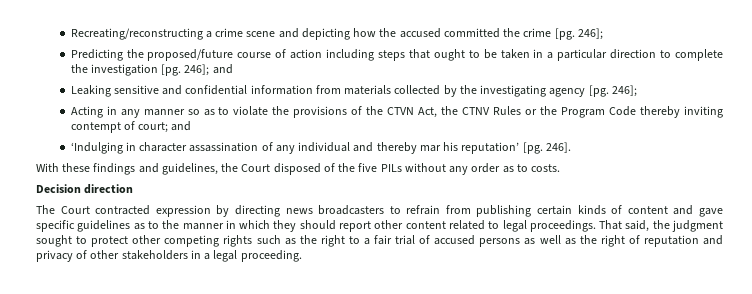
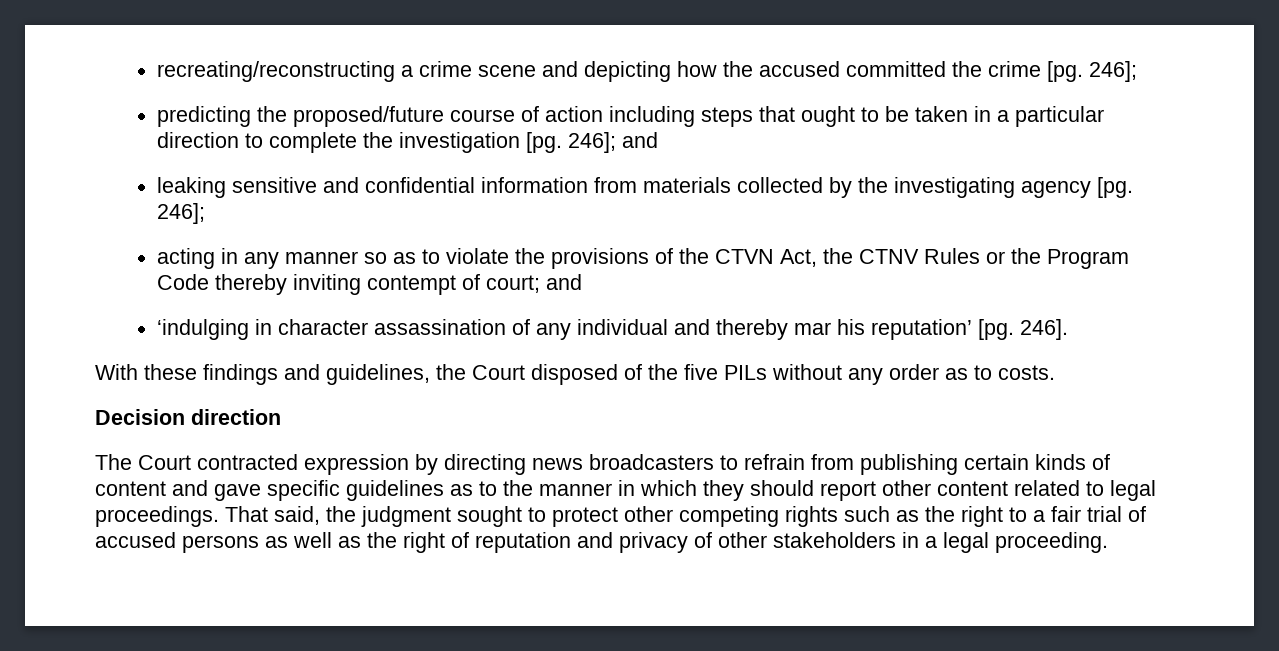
- Recreating/reconstructing a crime scene and depicting how the accused committed the crime [pg.
+ recreating/reconstructing a crime scene and depicting how the accused committed the crime [pg.
- Predicting the proposed/future course of action including steps that ought to be taken in a particular direction to complete the investigation [pg.
+ predicting the proposed/future course of action including steps that ought to be taken in a particular direction to complete the investigation [pg.
- Leaking sensitive and confidential information from materials collected by the investigating agency [pg.
+ leaking sensitive and confidential information from materials collected by the investigating agency [pg.
- Acting in any manner so as to violate the provisions of the CTVN Act, the CTNV Rules or the Program Code thereby inviting contempt of court; and
+ acting in any manner so as to violate the provisions of the CTVN Act, the CTNV Rules or the Program Code thereby inviting contempt of court; and
- ‘Indulging in character assassination of any individual and thereby mar his reputation’ [pg.
+ ‘indulging in character assassination of any individual and thereby mar his reputation’ [pg.

